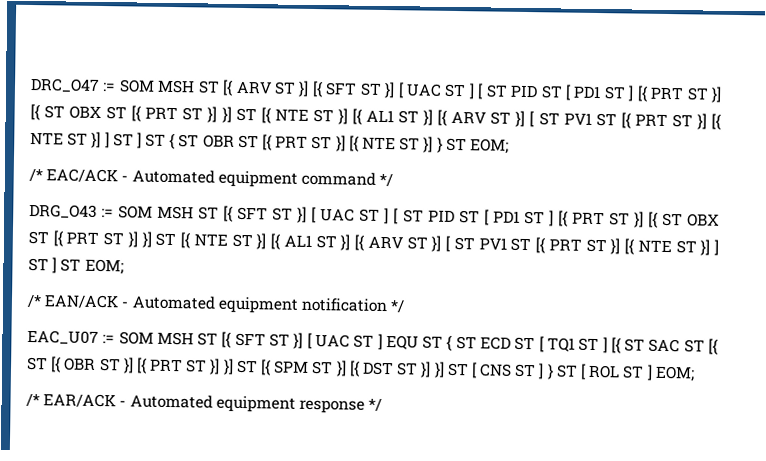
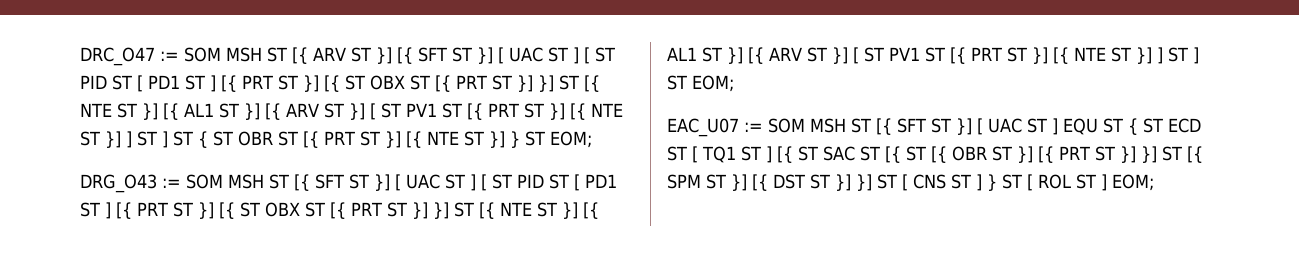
- /* EAC/ACK - Automated equipment command */
- /* EAN/ACK - Automated equipment notification */
- /* EAR/ACK - Automated equipment response */

